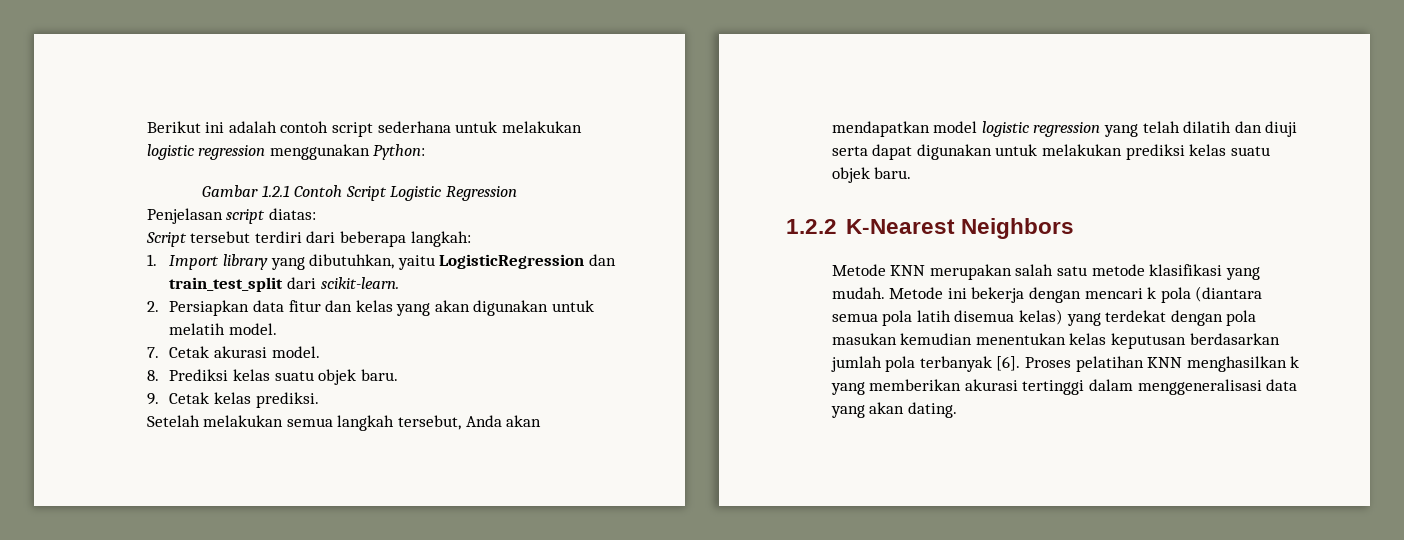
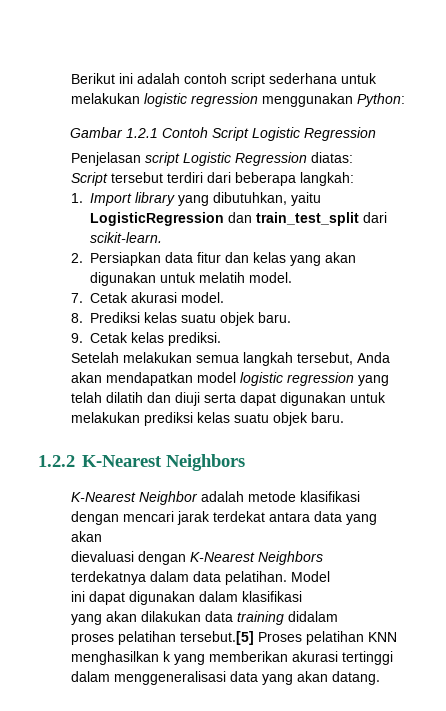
- Penjelasan script diatas:
+ Penjelasan script Logistic Regression diatas:
- Metode KNN merupakan salah satu metode klasifikasi yang mudah. Metode ini bekerja dengan mencari k pola (diantara semua pola latih disemua kelas) yang terdekat dengan pola masukan kemudian menentukan kelas keputusan berdasarkan jumlah pola terbanyak [6]. Proses pelatihan KNN menghasilkan k yang memberikan akurasi tertinggi dalam menggeneralisasi data yang akan dating.
+ K-Nearest Neighbor adalah metode klasifikasi dengan mencari jarak terdekat antara data yang akan
+ dievaluasi dengan K-Nearest Neighbors
+ terdekatnya dalam data pelatihan. Model
+ ini dapat digunakan dalam klasifikasi
+ yang akan dilakukan data training didalam
+ proses pelatihan tersebut.[5] Proses pelatihan KNN menghasilkan k yang memberikan akurasi tertinggi dalam menggeneralisasi data yang akan datang.

